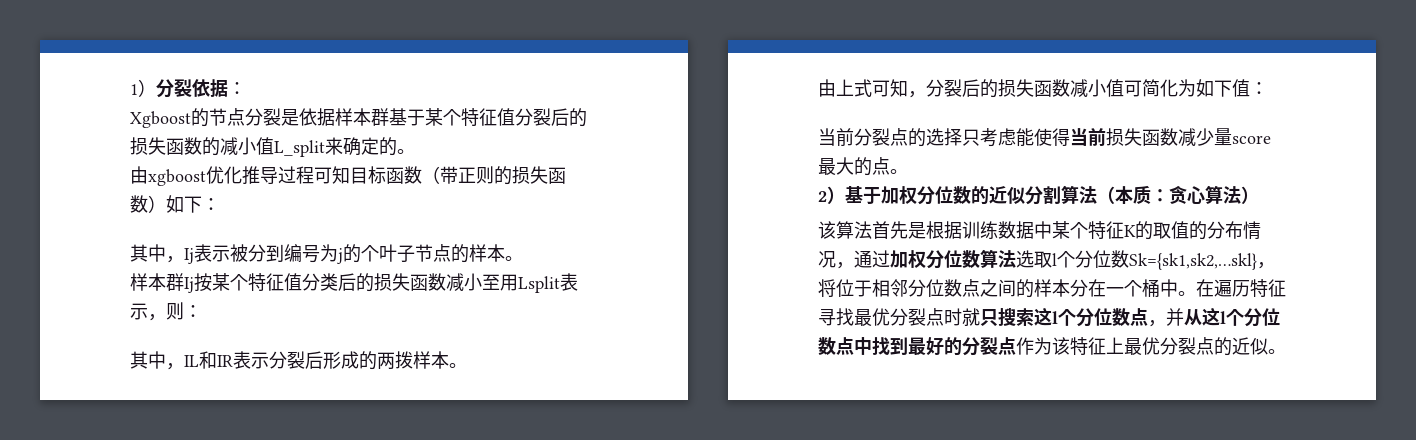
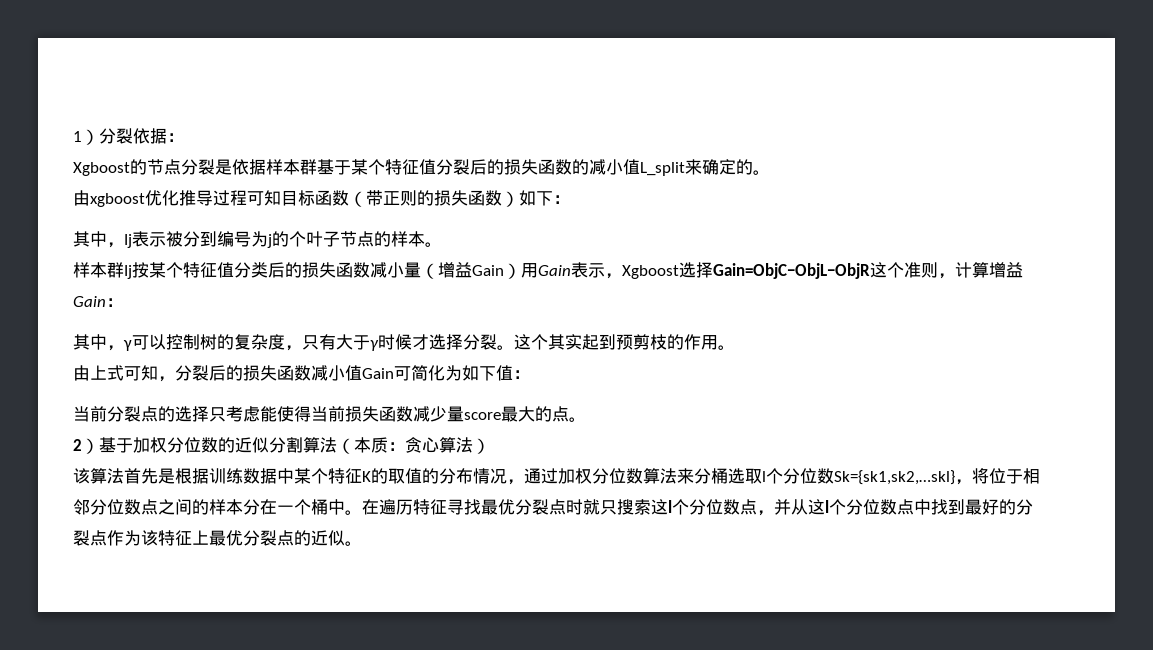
- 样本群Ij按某个特征值分类后的损失函数减小至用Lsplit表示，则：
- 其中，IL和IR表示分裂后形成的两拨样本。
+ 样本群Ij按某个特征值分类后的损失函数减小量（增益Gain）用Gain表示，Xgboost选择Gain=ObjC−ObjL−ObjR这个准则，计算增益Gain：
+ 其中，γ可以控制树的复杂度，只有大于γ时候才选择分裂。这个其实起到预剪枝的作用。
- 由上式可知，分裂后的损失函数减小值可简化为如下值：
+ 由上式可知，分裂后的损失函数减小值Gain可简化为如下值：
- 该算法首先是根据训练数据中某个特征K的取值的分布情况，通过加权分位数算法选取l个分位数Sk={sk1,sk2,…skl}，将位于相邻分位数点之间的样本分在一个桶中。
+ 该算法首先是根据训练数据中某个特征K的取值的分布情况，通过加权分位数算法来分桶选取l个分位数Sk={sk1,sk2,…skl}，将位于相邻分位数点之间的样本分在一个桶中。

